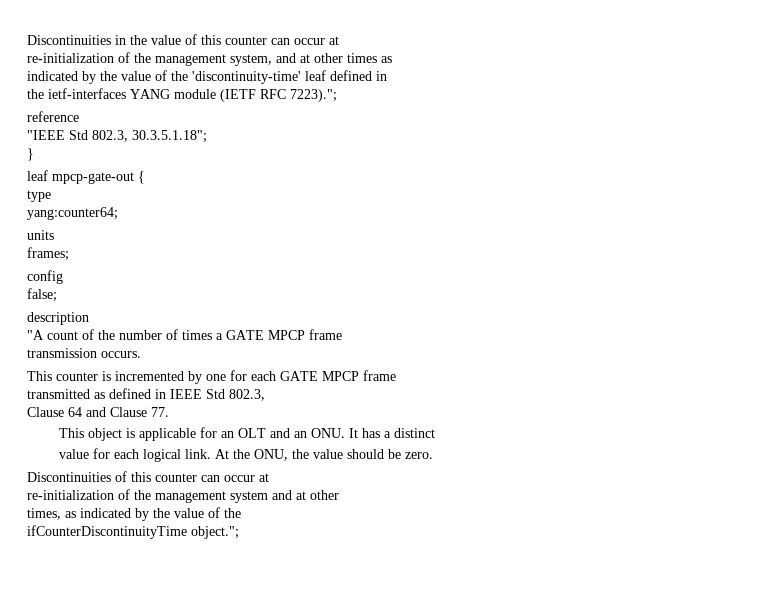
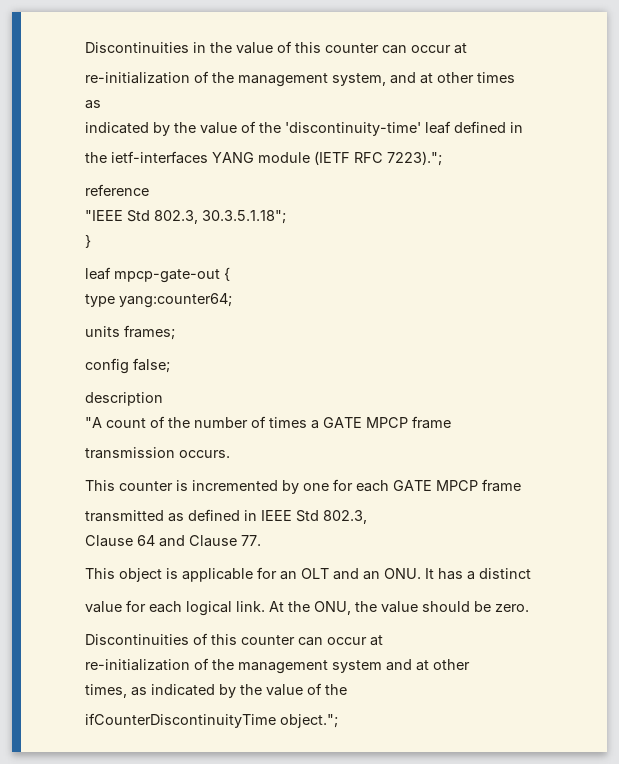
- type
- yang:counter64;
+ type yang:counter64;
- units
- frames;
+ units frames;
- config
- false;
+ config false;

